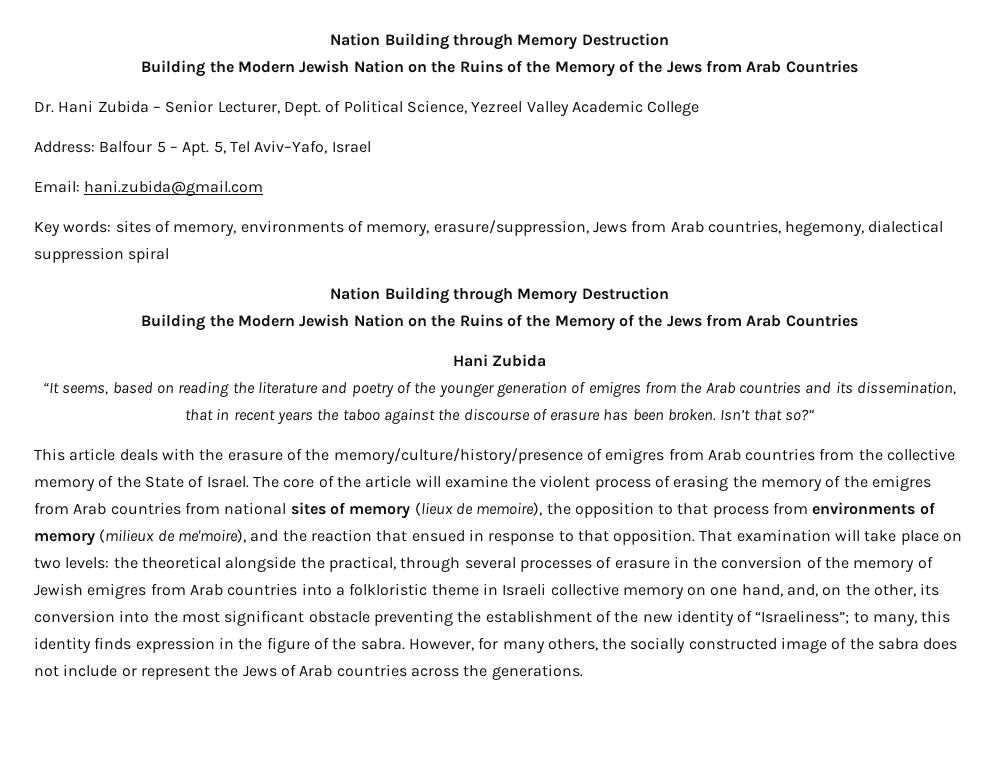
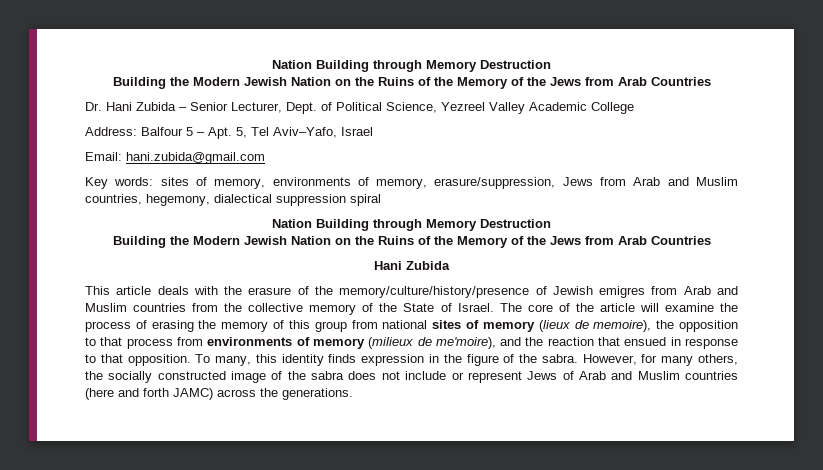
- Key words: sites of memory, environments of memory, erasure/suppression, Jews from Arab countries, hegemony, dialectical suppression spiral
+ Key words: sites of memory, environments of memory, erasure/suppression, Jews from Arab and Muslim countries, hegemony, dialectical suppression spiral
- “It seems, based on reading the literature and poetry of the younger generation of emigres from the Arab countries and its dissemination, that in recent years the taboo against the discourse of erasure has been broken. Isn’t that so?”
- This article deals with the erasure of the memory/culture/history/presence of emigres from Arab countries from the collective memory of the State of Israel.
+ This article deals with the erasure of the memory/culture/history/presence of Jewish emigres from Arab and Muslim countries from the collective memory of the State of Israel.
- The core of the article will examine the violent process of erasing the memory of the emigres from Arab countries from national sites of memory (lieux de memoire), the opposition to that process from environments of memory (milieux de me'moire), and the reaction that ensued in response to that opposition.
+ The core of the article will examine the process of erasing the memory of this group from national sites of memory (lieux de memoire), the opposition to that process from environments of memory (milieux de me'moire), and the reaction that ensued in response to that opposition.
- That examination will take place on two levels: the theoretical alongside the practical, through several processes of erasure in the conversion of the memory of Jewish emigres from Arab countries into a folkloristic theme in Israeli collective memory on one hand, and, on the other, its conversion into the most significant obstacle preventing the establishment of the new identity of “Israeliness”; to many, this identity finds expression in the figure of the sabra.
+ To many, this identity finds expression in the figure of the sabra.
- However, for many others, the socially constructed image of the sabra does not include or represent the Jews of Arab countries across the generations.
+ However, for many others, the socially constructed image of the sabra does not include or represent Jews of Arab and Muslim countries (here and forth JAMC) across the generations.

